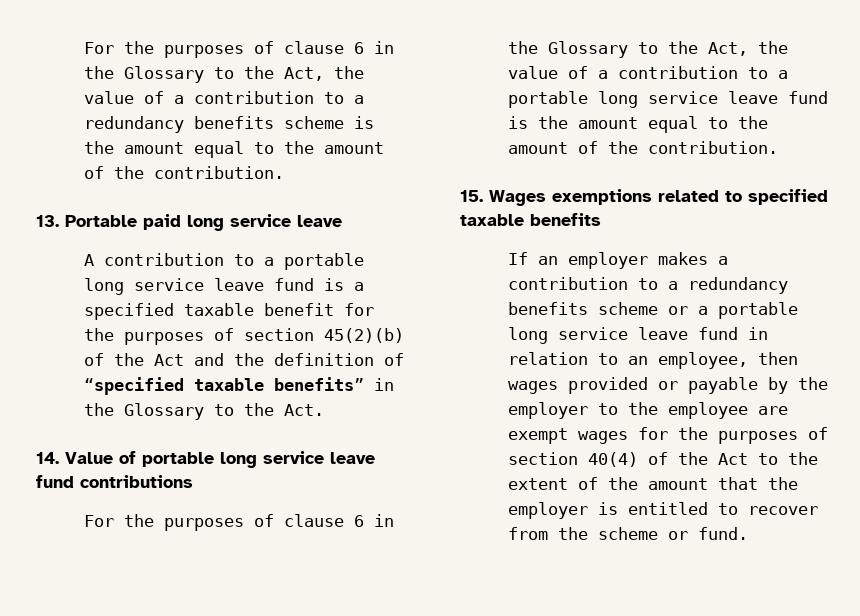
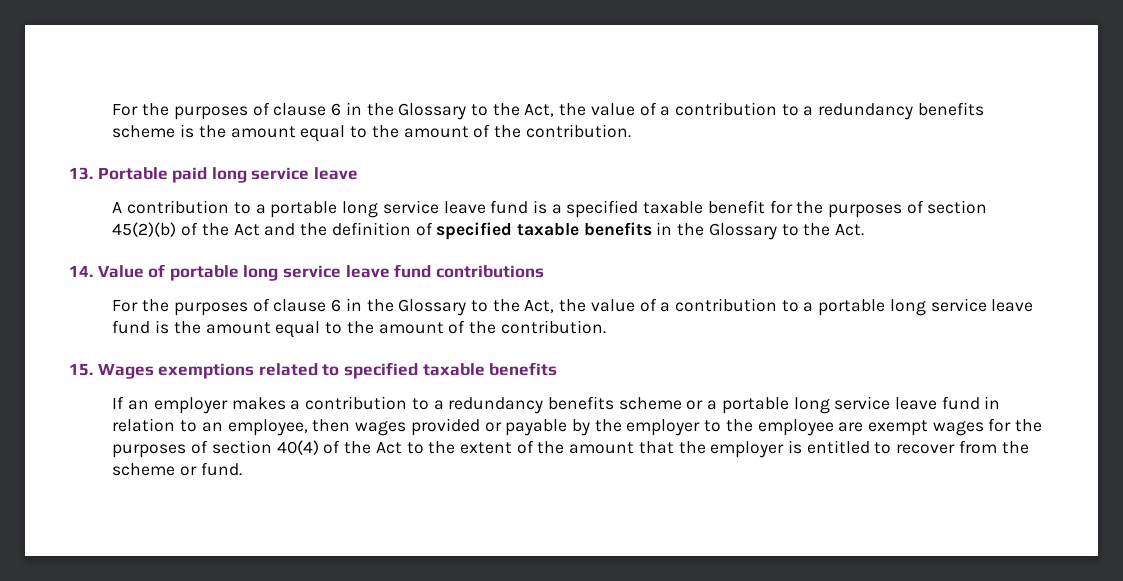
- A contribution to a portable long service leave fund is a specified taxable benefit for the purposes of section 45(2)(b) of the Act and the definition of “specified taxable benefits” in the Glossary to the Act.
+ A contribution to a portable long service leave fund is a specified taxable benefit for the purposes of section 45(2)(b) of the Act and the definition of specified taxable benefits in the Glossary to the Act.

